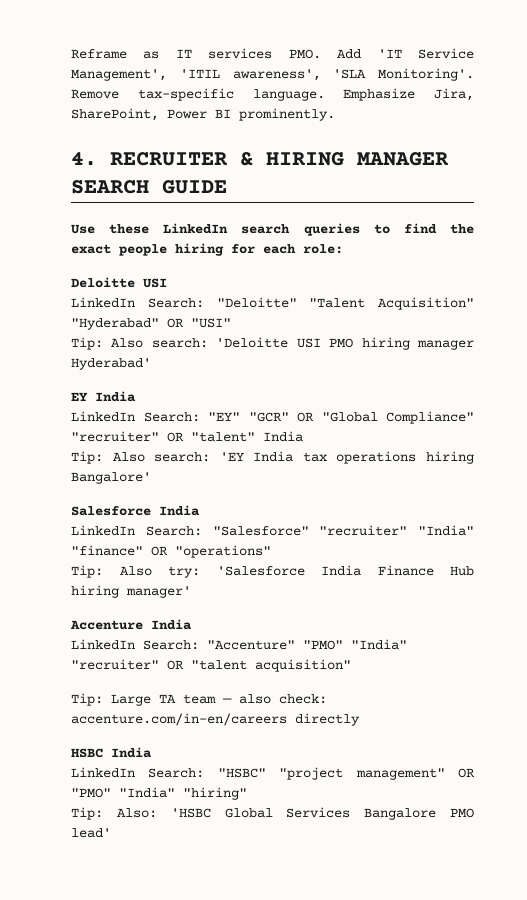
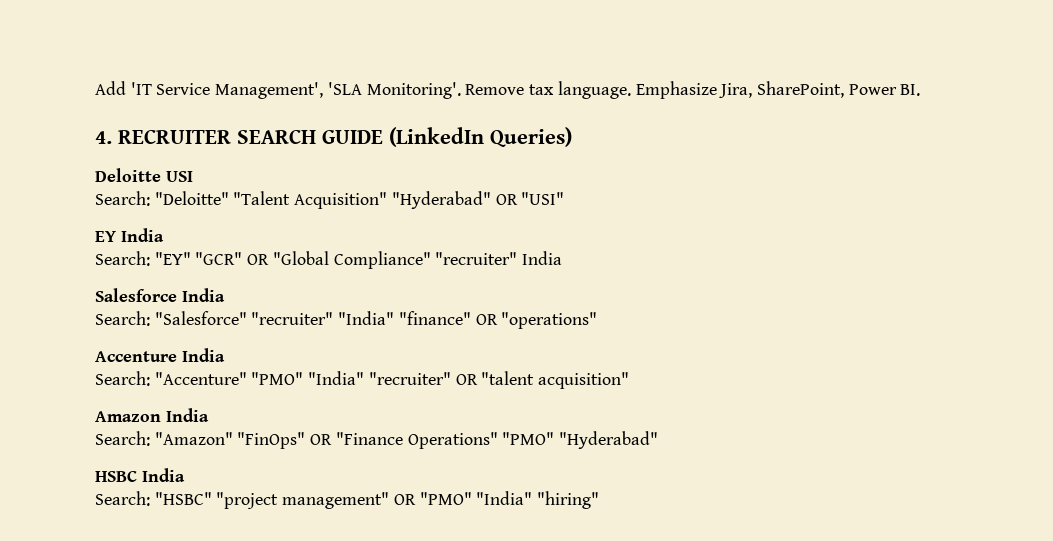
- Reframe as IT services PMO. Add 'IT Service Management', 'ITIL awareness', 'SLA Monitoring'.
+ Add 'IT Service Management', 'SLA Monitoring'.
- Remove tax-specific language.
+ Remove tax language.
- Emphasize Jira, SharePoint, Power BI prominently.
+ Emphasize Jira, SharePoint, Power BI.
- 4. RECRUITER & HIRING MANAGER SEARCH GUIDE
- Use these LinkedIn search queries to find the exact people hiring for each role:
+ 4. RECRUITER SEARCH GUIDE (LinkedIn Queries)
- LinkedIn Search: "Deloitte" "Talent Acquisition" "Hyderabad" OR "USI"
+ Search: "Deloitte" "Talent Acquisition" "Hyderabad" OR "USI"
- Tip: Also search: 'Deloitte USI PMO hiring manager Hyderabad'
- LinkedIn Search: "EY" "GCR" OR "Global Compliance" "recruiter" OR "talent" India
- Tip: Also search: 'EY India tax operations hiring Bangalore'
+ Search: "EY" "GCR" OR "Global Compliance" "recruiter" India
- LinkedIn Search: "Salesforce" "recruiter" "India" "finance" OR "operations"
+ Search: "Salesforce" "recruiter" "India" "finance" OR "operations"
- Tip: Also try: 'Salesforce India Finance Hub hiring manager'
- LinkedIn Search: "Accenture" "PMO" "India" "recruiter" OR "talent acquisition"
+ Search: "Accenture" "PMO" "India" "recruiter" OR "talent acquisition"
- Tip: Large TA team — also check: accenture.com/in-en/careers directly
+ Amazon India
+ Search: "Amazon" "FinOps" OR "Finance Operations" "PMO" "Hyderabad"
- LinkedIn Search: "HSBC" "project management" OR "PMO" "India" "hiring"
+ Search: "HSBC" "project management" OR "PMO" "India" "hiring"
- Tip: Also: 'HSBC Global Services Bangalore PMO lead'

